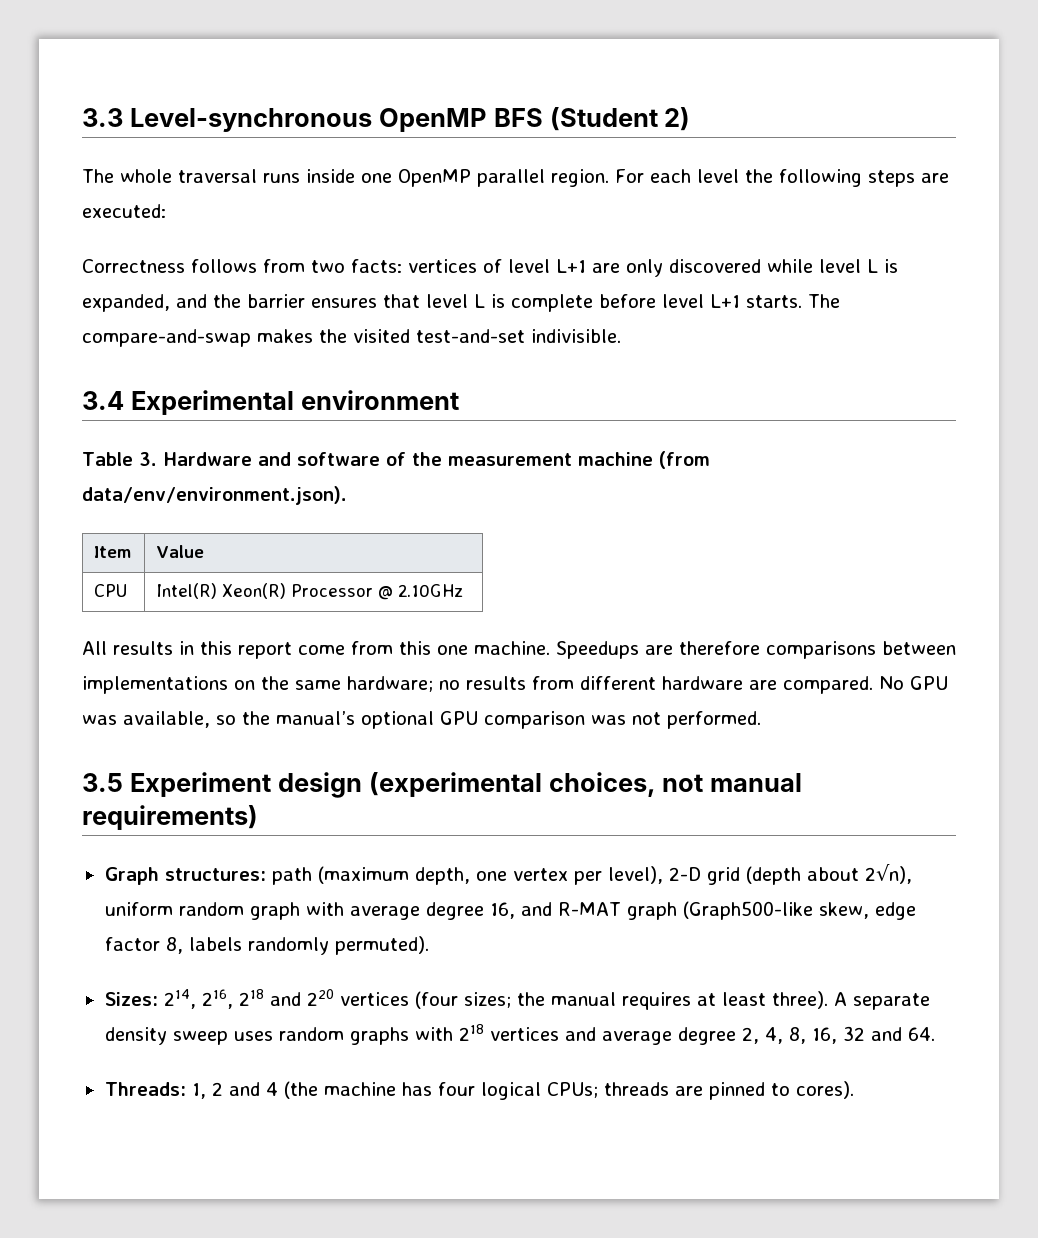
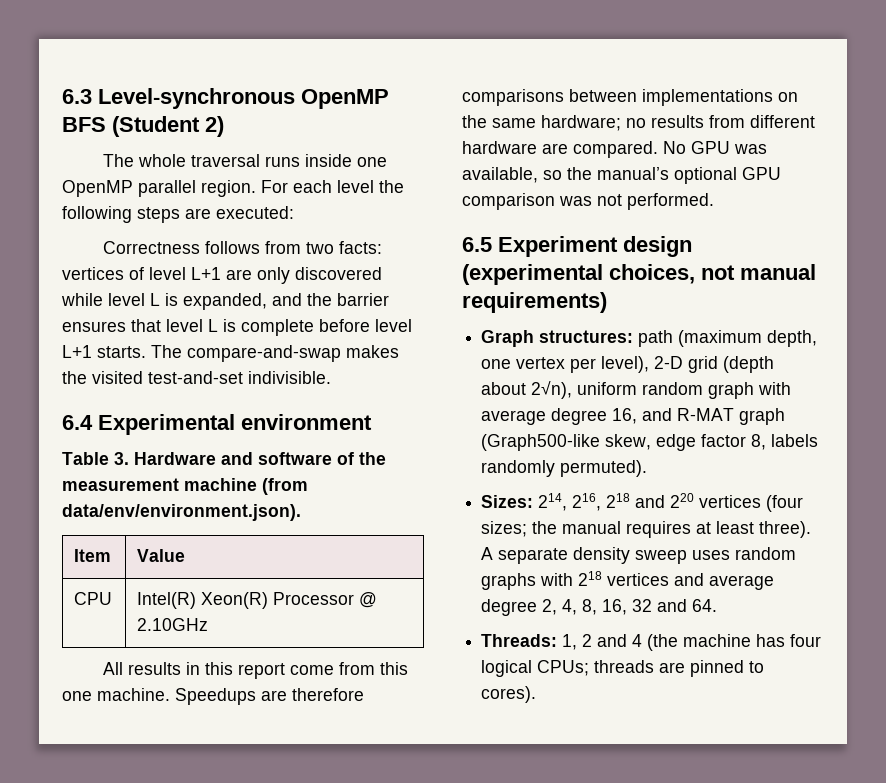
- 3.3 Level-synchronous OpenMP BFS (Student 2)
+ 6.3 Level-synchronous OpenMP BFS (Student 2)
- 3.4 Experimental environment
+ 6.4 Experimental environment
- 3.5 Experiment design (experimental choices, not manual requirements)
+ 6.5 Experiment design (experimental choices, not manual requirements)

